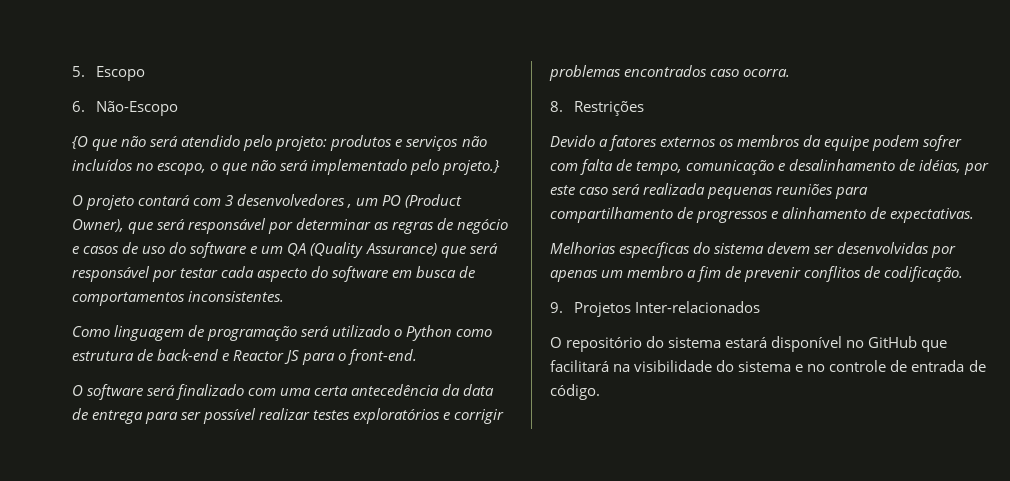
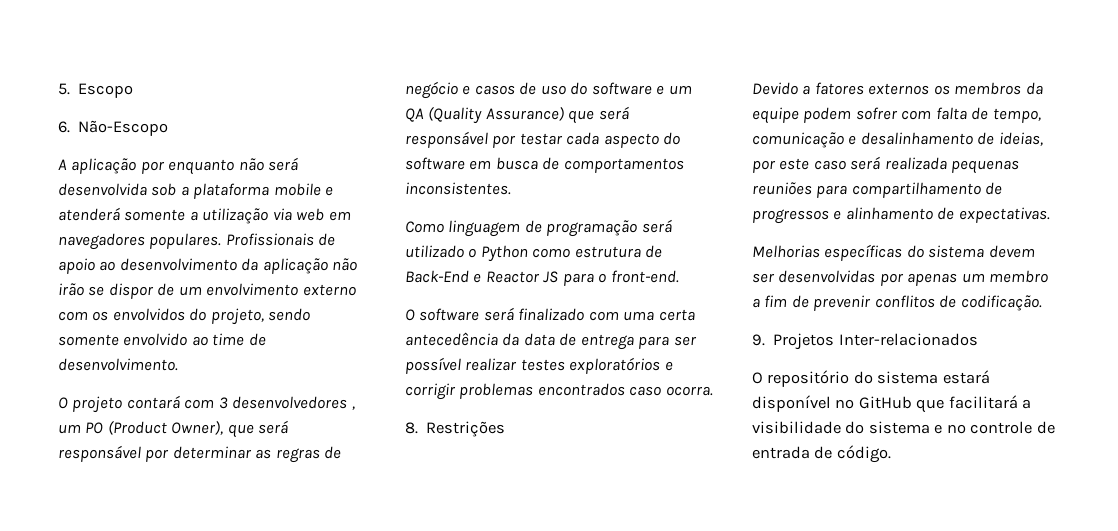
- {O que não será atendido pelo projeto: produtos e serviços não incluídos no escopo, o que não será implementado pelo projeto.}
+ A aplicação por enquanto não será desenvolvida sob a plataforma mobile e atenderá somente a utilização via web em navegadores populares. Profissionais de apoio ao desenvolvimento da aplicação não irão se dispor de um envolvimento externo com os envolvidos do projeto, sendo somente envolvido ao time de desenvolvimento.
- Como linguagem de programação será utilizado o Python como estrutura de back-end e Reactor JS para o front-end.
+ Como linguagem de programação será utilizado o Python como estrutura de Back-End e Reactor JS para o front-end.
- Devido a fatores externos os membros da equipe podem sofrer com falta de tempo, comunicação e desalinhamento de idéias, por este caso será realizada pequenas reuniões para compartilhamento de progressos e alinhamento de expectativas.
+ Devido a fatores externos os membros da equipe podem sofrer com falta de tempo, comunicação e desalinhamento de ideias, por este caso será realizada pequenas reuniões para compartilhamento de progressos e alinhamento de expectativas.
- O repositório do sistema estará disponível no GitHub que facilitará na visibilidade do sistema e no controle de entrada de código.
+ O repositório do sistema estará disponível no GitHub que facilitará a visibilidade do sistema e no controle de entrada de código.

